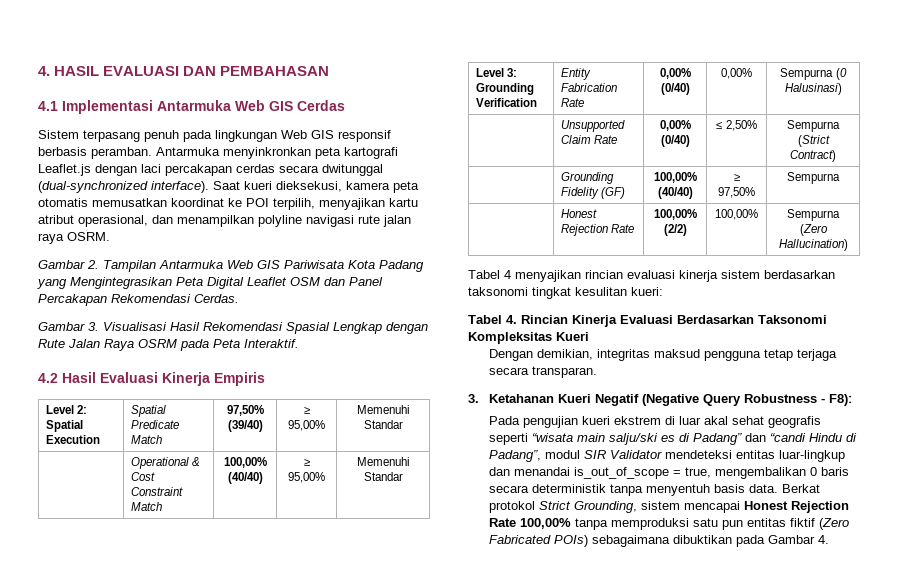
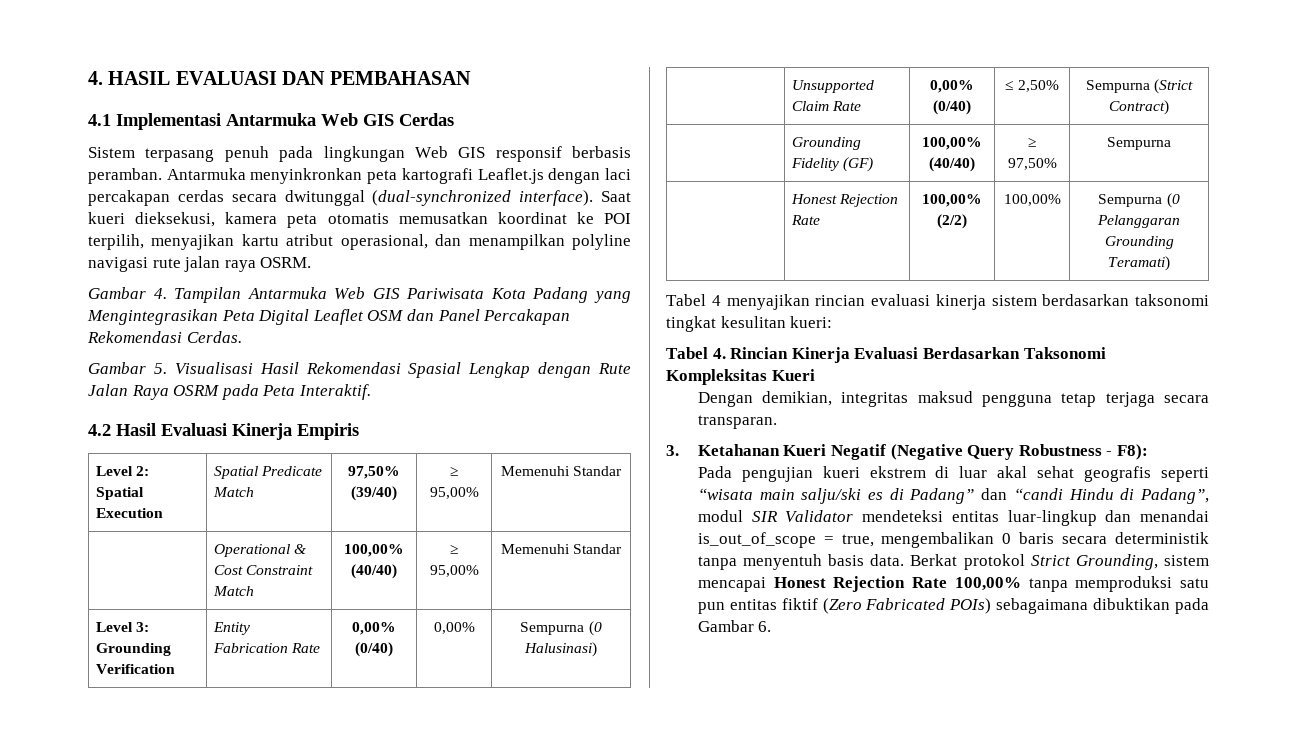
- Gambar 2. Tampilan Antarmuka Web GIS Pariwisata Kota Padang yang Mengintegrasikan Peta Digital Leaflet OSM dan Panel Percakapan Rekomendasi Cerdas.
+ Gambar 4. Tampilan Antarmuka Web GIS Pariwisata Kota Padang yang Mengintegrasikan Peta Digital Leaflet OSM dan Panel Percakapan Rekomendasi Cerdas.
- Gambar 3. Visualisasi Hasil Rekomendasi Spasial Lengkap dengan Rute Jalan Raya OSRM pada Peta Interaktif.
+ Gambar 5. Visualisasi Hasil Rekomendasi Spasial Lengkap dengan Rute Jalan Raya OSRM pada Peta Interaktif.
- | Honest Rejection Rate | 100,00% (2/2) | 100,00% | Sempurna (Zero Hallucination)
+ | Honest Rejection Rate | 100,00% (2/2) | 100,00% | Sempurna (0 Pelanggaran Grounding Teramati)
- Berkat protokol Strict Grounding, sistem mencapai Honest Rejection Rate 100,00% tanpa memproduksi satu pun entitas fiktif (Zero Fabricated POIs) sebagaimana dibuktikan pada Gambar 4.
+ Berkat protokol Strict Grounding, sistem mencapai Honest Rejection Rate 100,00% tanpa memproduksi satu pun entitas fiktif (Zero Fabricated POIs) sebagaimana dibuktikan pada Gambar 6.

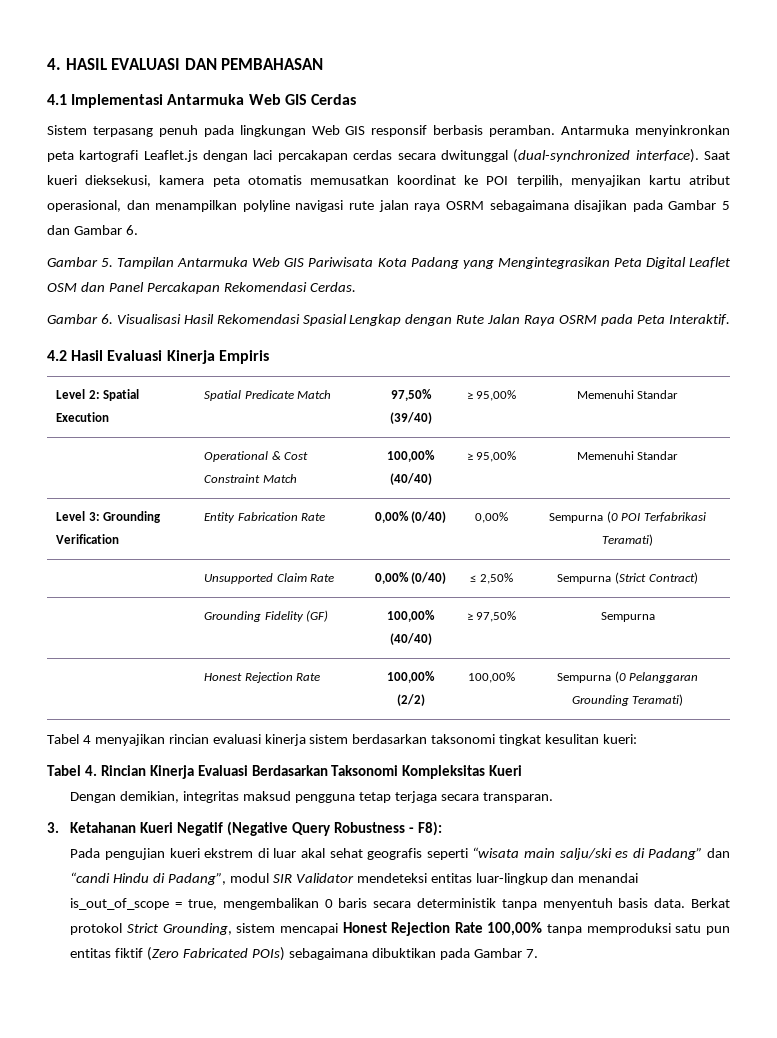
- Saat kueri dieksekusi, kamera peta otomatis memusatkan koordinat ke POI terpilih, menyajikan kartu atribut operasional, dan menampilkan polyline navigasi rute jalan raya OSRM.
- Gambar 4. Tampilan Antarmuka Web GIS Pariwisata Kota Padang yang Mengintegrasikan Peta Digital Leaflet OSM dan Panel Percakapan Rekomendasi Cerdas.
+ Saat kueri dieksekusi, kamera peta otomatis memusatkan koordinat ke POI terpilih, menyajikan kartu atribut operasional, dan menampilkan polyline navigasi rute jalan raya OSRM sebagaimana disajikan pada Gambar 5 dan Gambar 6.
+ Gambar 5. Tampilan Antarmuka Web GIS Pariwisata Kota Padang yang Mengintegrasikan Peta Digital Leaflet OSM dan Panel Percakapan Rekomendasi Cerdas.
- Gambar 5. Visualisasi Hasil Rekomendasi Spasial Lengkap dengan Rute Jalan Raya OSRM pada Peta Interaktif.
+ Gambar 6. Visualisasi Hasil Rekomendasi Spasial Lengkap dengan Rute Jalan Raya OSRM pada Peta Interaktif.
- Level 3: Grounding Verification | Entity Fabrication Rate | 0,00% (0/40) | 0,00% | Sempurna (0 Halusinasi)
+ Level 3: Grounding Verification | Entity Fabrication Rate | 0,00% (0/40) | 0,00% | Sempurna (0 POI Terfabrikasi Teramati)
- Berkat protokol Strict Grounding, sistem mencapai Honest Rejection Rate 100,00% tanpa memproduksi satu pun entitas fiktif (Zero Fabricated POIs) sebagaimana dibuktikan pada Gambar 6.
+ Berkat protokol Strict Grounding, sistem mencapai Honest Rejection Rate 100,00% tanpa memproduksi satu pun entitas fiktif (Zero Fabricated POIs) sebagaimana dibuktikan pada Gambar 7.

